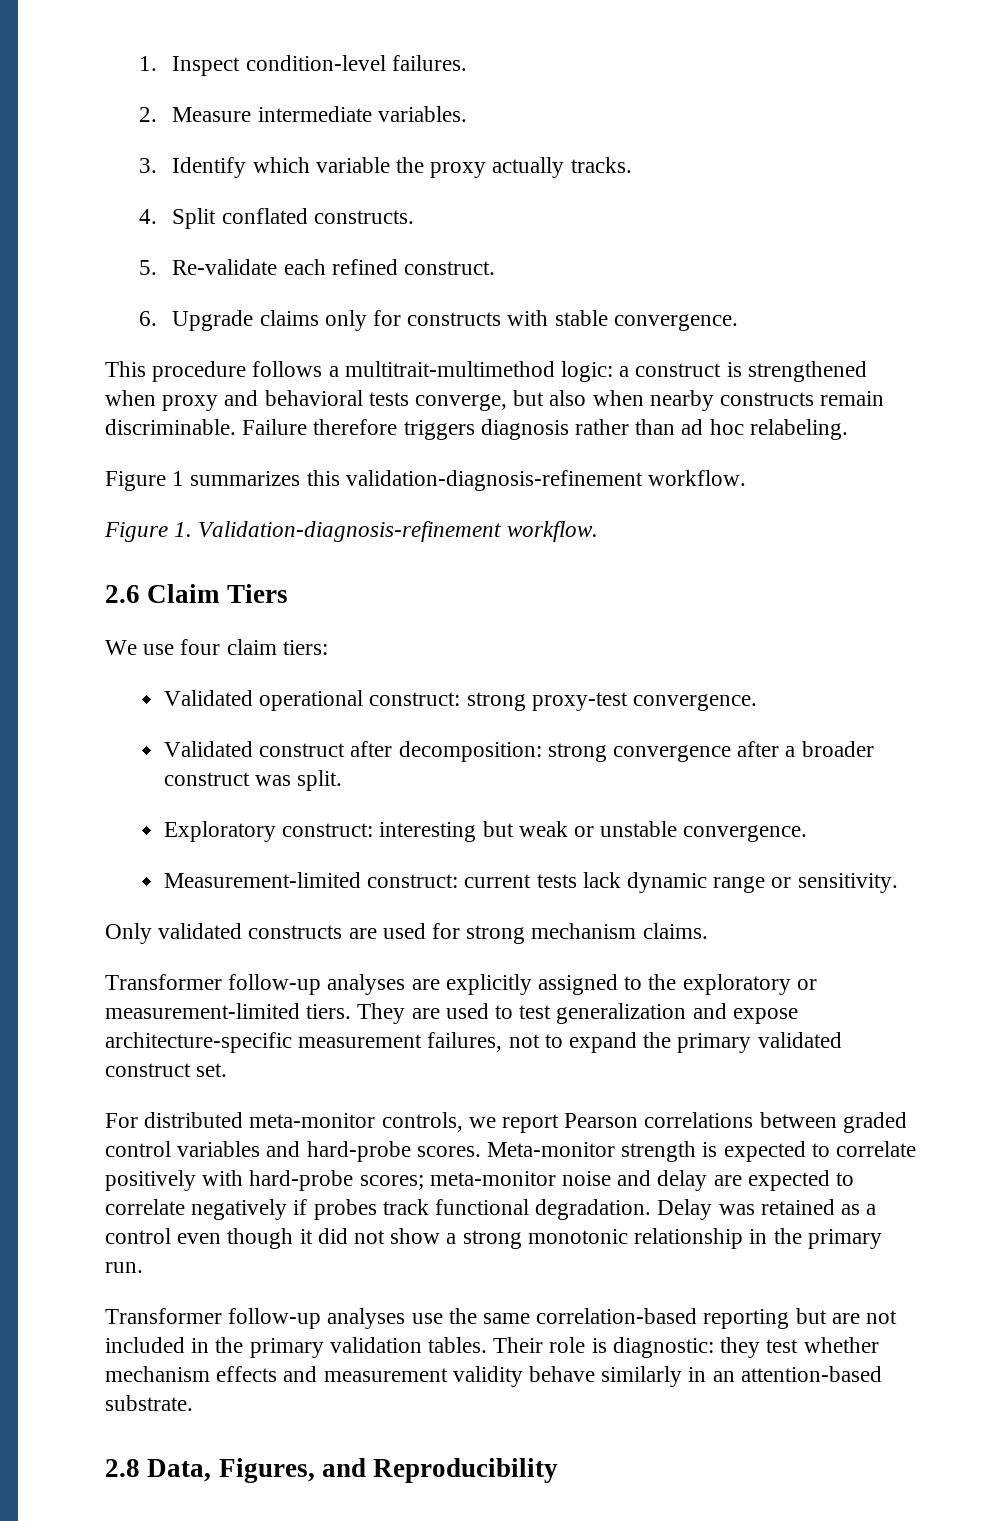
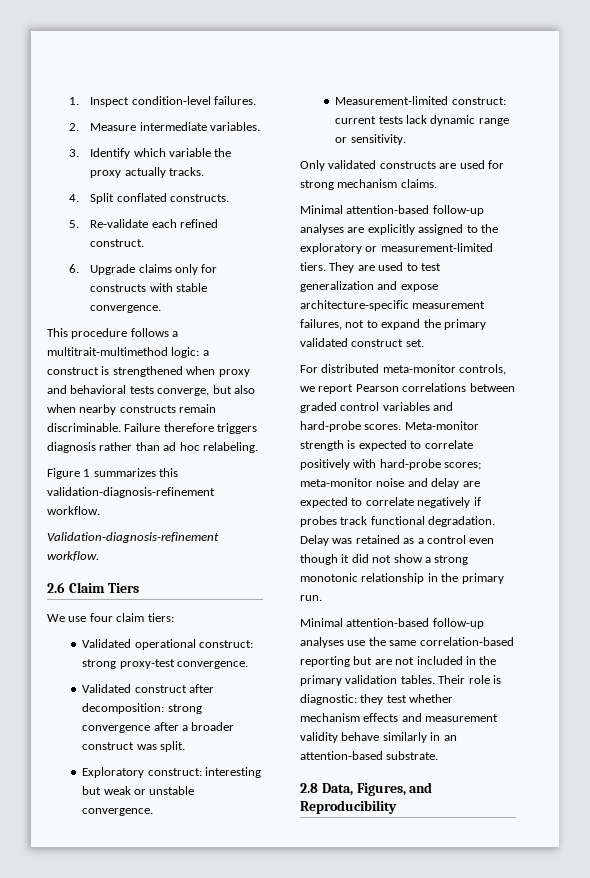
- Figure 1. Validation-diagnosis-refinement workflow.
+ Validation-diagnosis-refinement workflow.
- Transformer follow-up analyses are explicitly assigned to the exploratory or measurement-limited tiers.
+ Minimal attention-based follow-up analyses are explicitly assigned to the exploratory or measurement-limited tiers.
- Transformer follow-up analyses use the same correlation-based reporting but are not included in the primary validation tables.
+ Minimal attention-based follow-up analyses use the same correlation-based reporting but are not included in the primary validation tables.

